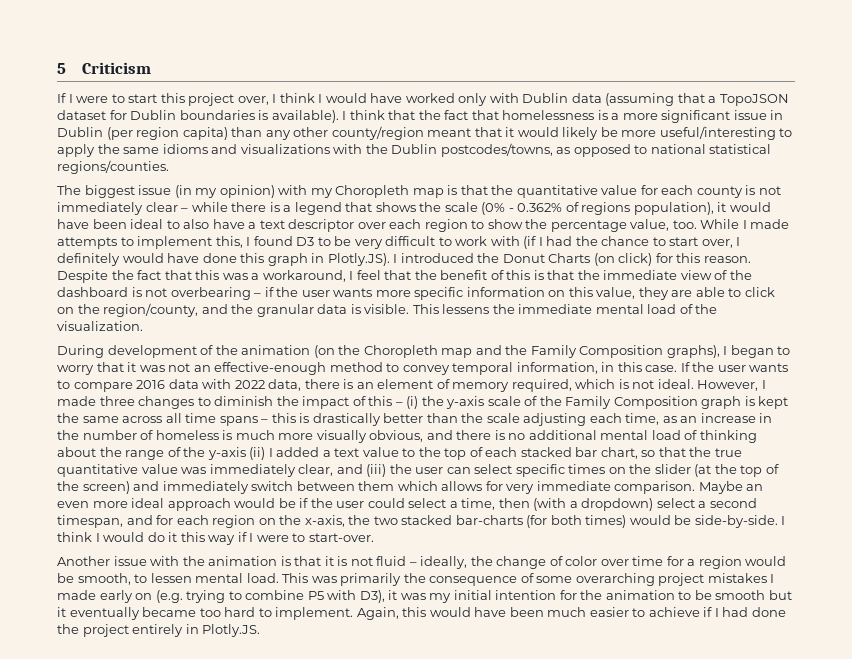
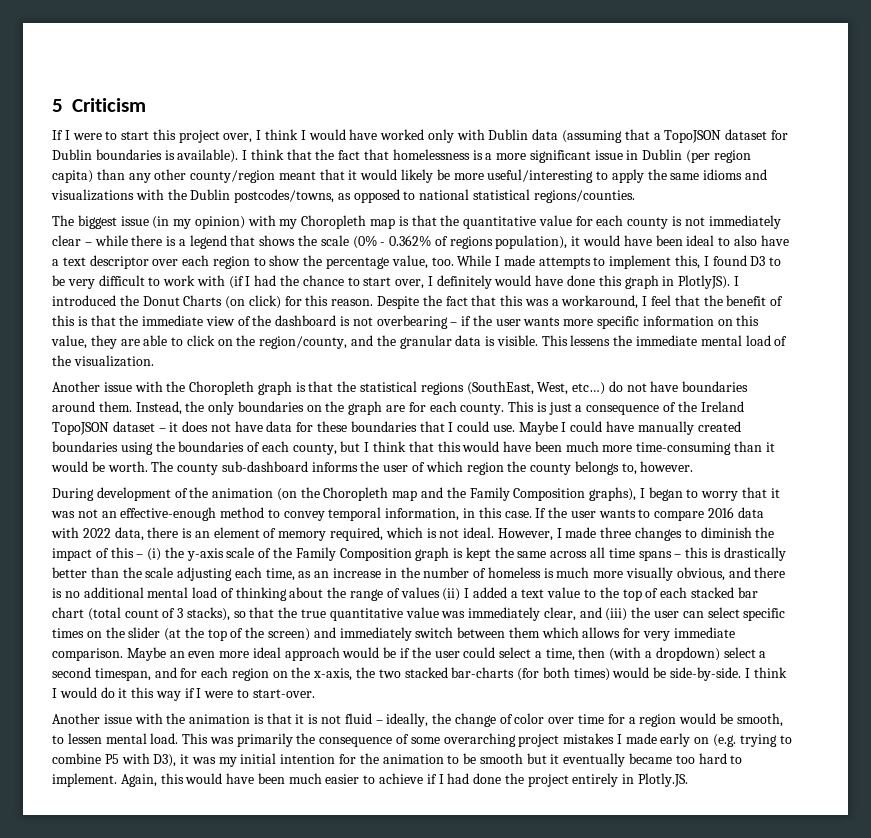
- While I made attempts to implement this, I found D3 to be very difficult to work with (if I had the chance to start over, I definitely would have done this graph in Plotly.JS). I introduced the Donut Charts (on click) for this reason.
+ While I made attempts to implement this, I found D3 to be very difficult to work with (if I had the chance to start over, I definitely would have done this graph in PlotlyJS). I introduced the Donut Charts (on click) for this reason.
+ Another issue with the Choropleth graph is that the statistical regions (SouthEast, West, etc…) do not have boundaries around them. Instead, the only boundaries on the graph are for each county. This is just a consequence of the Ireland TopoJSON dataset – it does not have data for these boundaries that I could use. Maybe I could have manually created boundaries using the boundaries of each county, but I think that this would have been much more time-consuming than it would be worth. The county sub-dashboard informs the user of which region the county belongs to, however.
- However, I made three changes to diminish the impact of this – (i) the y-axis scale of the Family Composition graph is kept the same across all time spans – this is drastically better than the scale adjusting each time, as an increase in the number of homeless is much more visually obvious, and there is no additional mental load of thinking about the range of the y-axis (ii) I added a text value to the top of each stacked bar chart, so that the true quantitative value was immediately clear, and (iii) the user can select specific times on the slider (at the top of the screen) and immediately switch between them which allows for very immediate comparison.
+ However, I made three changes to diminish the impact of this – (i) the y-axis scale of the Family Composition graph is kept the same across all time spans – this is drastically better than the scale adjusting each time, as an increase in the number of homeless is much more visually obvious, and there is no additional mental load of thinking about the range of values (ii) I added a text value to the top of each stacked bar chart (total count of 3 stacks), so that the true quantitative value was immediately clear, and (iii) the user can select specific times on the slider (at the top of the screen) and immediately switch between them which allows for very immediate comparison.

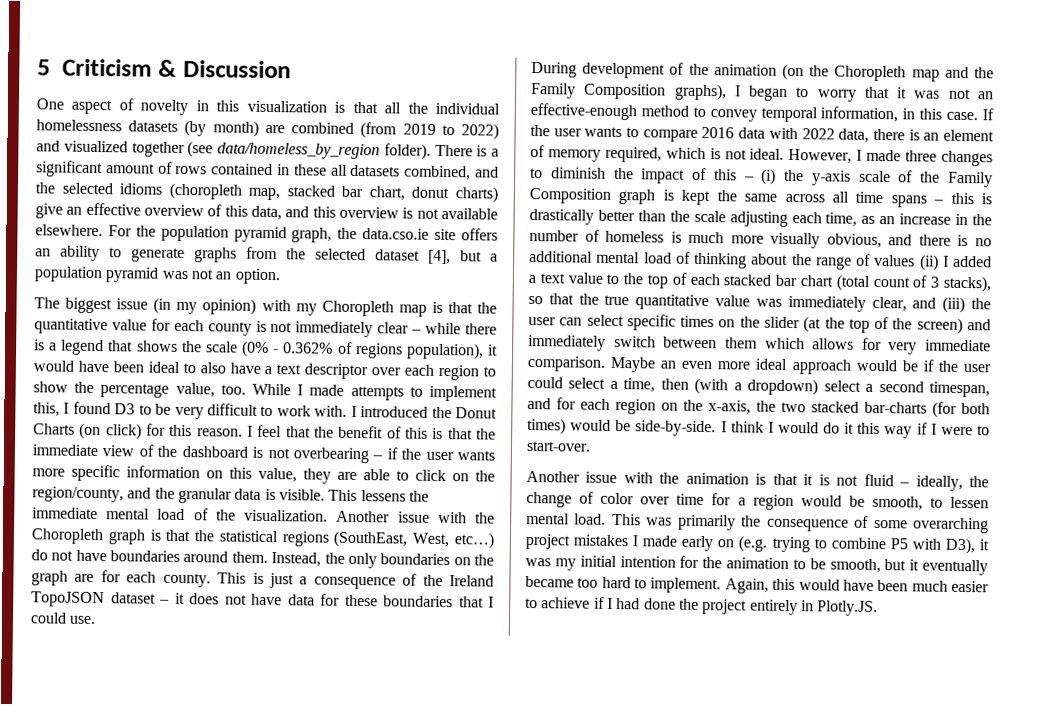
- 5 Criticism
- If I were to start this project over, I think I would have worked only with Dublin data (assuming that a TopoJSON dataset for Dublin boundaries is available). I think that the fact that homelessness is a more significant issue in Dublin (per region capita) than any other county/region meant that it would likely be more useful/interesting to apply the same idioms and visualizations with the Dublin postcodes/towns, as opposed to national statistical regions/counties.
+ 5 Criticism & Discussion
+ One aspect of novelty in this visualization is that all the individual homelessness datasets (by month) are combined (from 2019 to 2022) and visualized together (see data/homeless_by_region folder). There is a significant amount of rows contained in these all datasets combined, and the selected idioms (choropleth map, stacked bar chart, donut charts) give an effective overview of this data, and this overview is not available elsewhere. For the population pyramid graph, the data.cso.ie site offers an ability to generate graphs from the selected dataset [4], but a population pyramid was not an option.
- While I made attempts to implement this, I found D3 to be very difficult to work with (if I had the chance to start over, I definitely would have done this graph in PlotlyJS).
+ While I made attempts to implement this, I found D3 to be very difficult to work with.
- Despite the fact that this was a workaround, I feel that the benefit of this is that the immediate view of the dashboard is not overbearing – if the user wants more specific information on this value, they are able to click on the region/county, and the granular data is visible.
+ I feel that the benefit of this is that the immediate view of the dashboard is not overbearing – if the user wants more specific information on this value, they are able to click on the region/county, and the granular data is visible.
- This lessens the immediate mental load of the visualization.
- Another issue with the Choropleth graph is that the statistical regions (SouthEast, West, etc…) do not have boundaries around them.
+ This lessens the immediate mental load of the visualization. Another issue with the Choropleth graph is that the statistical regions (SouthEast, West, etc…) do not have boundaries around them.
- Maybe I could have manually created boundaries using the boundaries of each county, but I think that this would have been much more time-consuming than it would be worth. The county sub-dashboard informs the user of which region the county belongs to, however.
- This was primarily the consequence of some overarching project mistakes I made early on (e.g. trying to combine P5 with D3), it was my initial intention for the animation to be smooth but it eventually became too hard to implement.
+ This was primarily the consequence of some overarching project mistakes I made early on (e.g. trying to combine P5 with D3), it was my initial intention for the animation to be smooth, but it eventually became too hard to implement.

